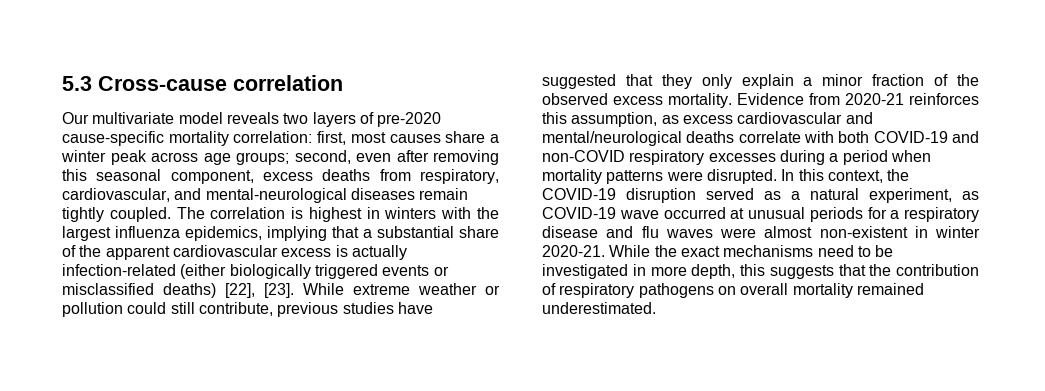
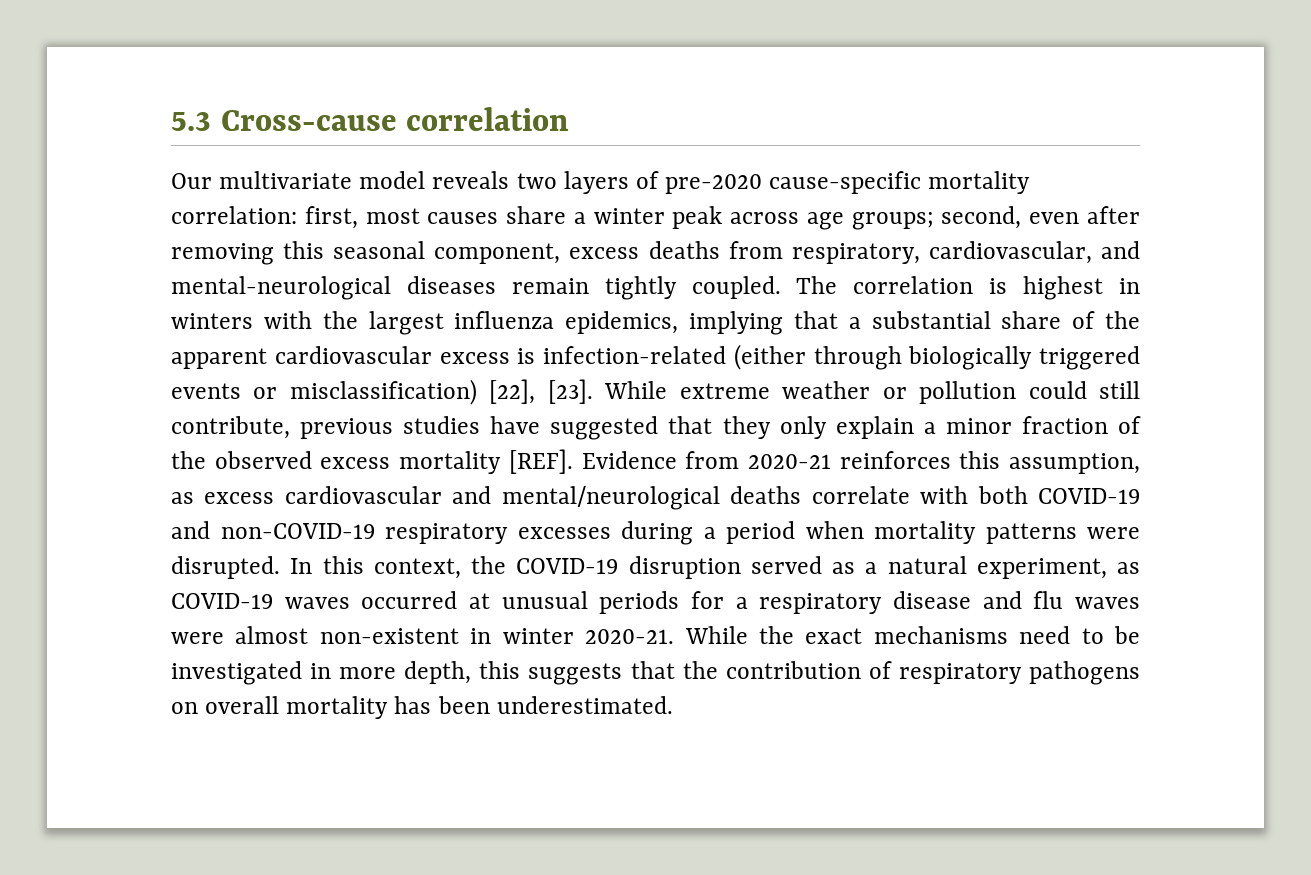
- The correlation is highest in winters with the largest influenza epidemics, implying that a substantial share of the apparent cardiovascular excess is actually infection-related (either biologically triggered events or misclassified deaths) [22], [23].
+ The correlation is highest in winters with the largest influenza epidemics, implying that a substantial share of the apparent cardiovascular excess is infection-related (either through biologically triggered events or misclassification) [22], [23].
- While extreme weather or pollution could still contribute, previous studies have suggested that they only explain a minor fraction of the observed excess mortality.
+ While extreme weather or pollution could still contribute, previous studies have suggested that they only explain a minor fraction of the observed excess mortality [REF].
- Evidence from 2020-21 reinforces this assumption, as excess cardiovascular and mental/neurological deaths correlate with both COVID-19 and non-COVID respiratory excesses during a period when mortality patterns were disrupted.
+ Evidence from 2020-21 reinforces this assumption, as excess cardiovascular and mental/neurological deaths correlate with both COVID-19 and non-COVID-19 respiratory excesses during a period when mortality patterns were disrupted.
- In this context, the COVID-19 disruption served as a natural experiment, as COVID-19 wave occurred at unusual periods for a respiratory disease and flu waves were almost non-existent in winter 2020-21.
+ In this context, the COVID-19 disruption served as a natural experiment, as COVID-19 waves occurred at unusual periods for a respiratory disease and flu waves were almost non-existent in winter 2020-21.
- While the exact mechanisms need to be investigated in more depth, this suggests that the contribution of respiratory pathogens on overall mortality remained underestimated.
+ While the exact mechanisms need to be investigated in more depth, this suggests that the contribution of respiratory pathogens on overall mortality has been underestimated.

